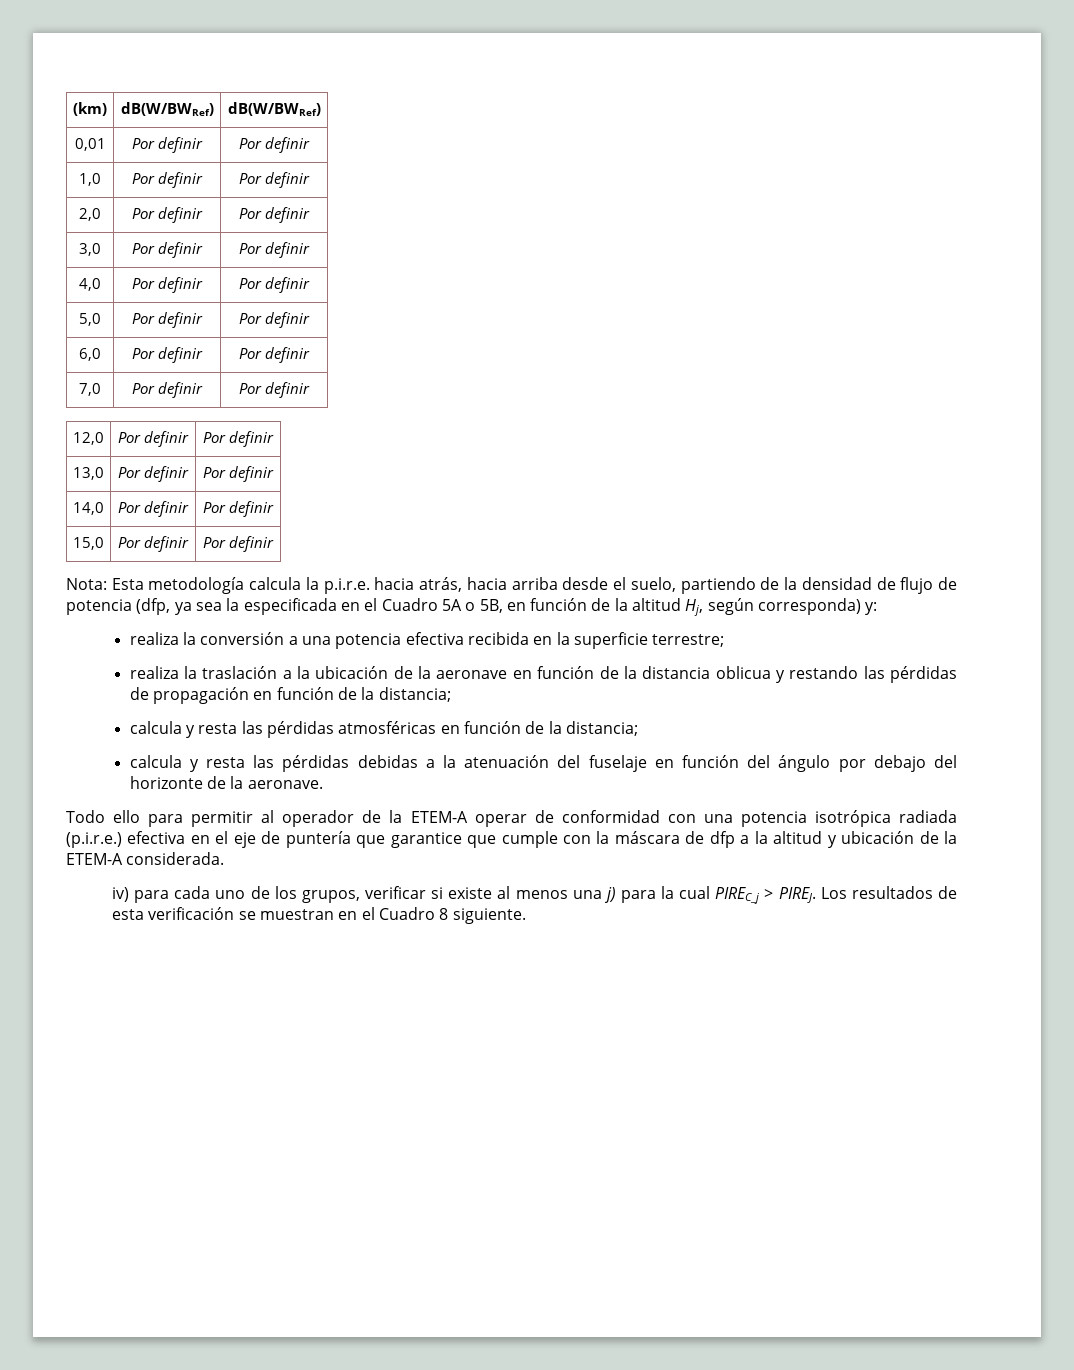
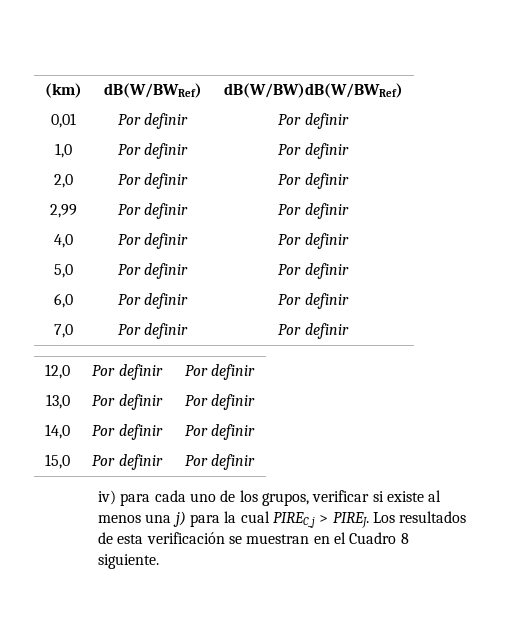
- (km) | dB(W/BWRef) | dB(W/BWRef)
+ (km) | dB(W/BWRef) | dB(W/BW)dB(W/BWRef)
- 3,0 | Por definir | Por definir
+ 2,99 | Por definir | Por definir
- Nota: Esta metodología calcula la p.i.r.e. hacia atrás, hacia arriba desde el suelo, partiendo de la densidad de flujo de potencia (dfp, ya sea la especificada en el Cuadro 5A o 5B, en función de la altitud Hj, según corresponda) y:
- realiza la conversión a una potencia efectiva recibida en la superficie terrestre;
- realiza la traslación a la ubicación de la aeronave en función de la distancia oblicua y restando las pérdidas de propagación en función de la distancia;
- calcula y resta las pérdidas atmosféricas en función de la distancia;
- calcula y resta las pérdidas debidas a la atenuación del fuselaje en función del ángulo por debajo del horizonte de la aeronave.
- Todo ello para permitir al operador de la ETEM-A operar de conformidad con una potencia isotrópica radiada (p.i.r.e.) efectiva en el eje de puntería que garantice que cumple con la máscara de dfp a la altitud y ubicación de la ETEM-A considerada.

